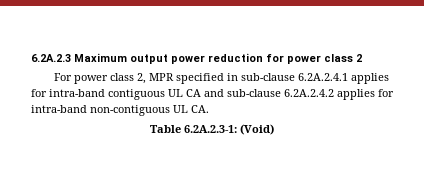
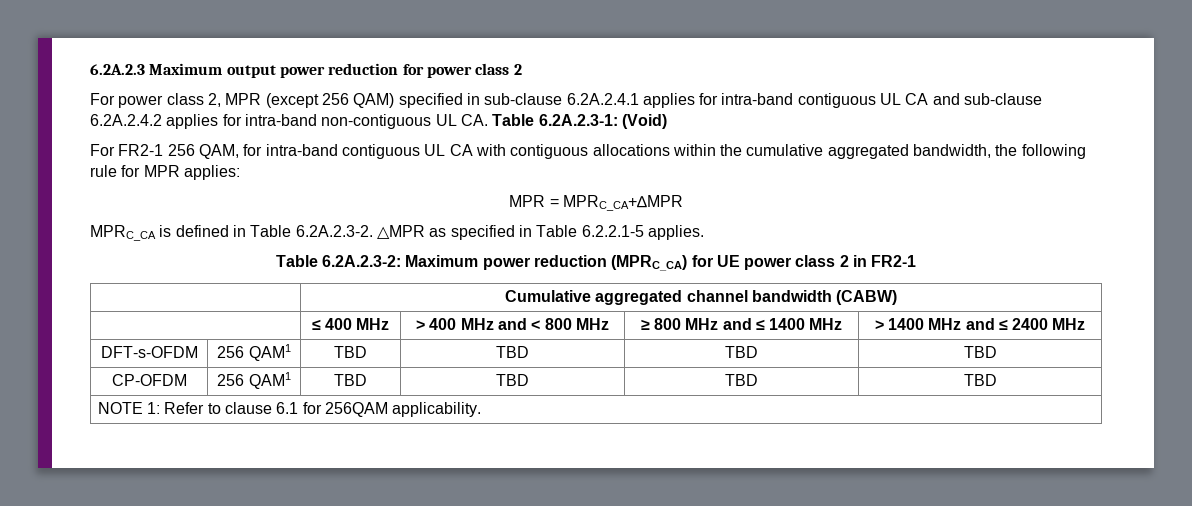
- For power class 2, MPR specified in sub-clause 6.2A.2.4.1 applies for intra-band contiguous UL CA and sub-clause 6.2A.2.4.2 applies for intra-band non-contiguous UL CA.
- Table 6.2A.2.3-1: (Void)
+ For power class 2, MPR (except 256 QAM) specified in sub-clause 6.2A.2.4.1 applies for intra-band contiguous UL CA and sub-clause 6.2A.2.4.2 applies for intra-band non-contiguous UL CA. Table 6.2A.2.3-1: (Void)
+ For FR2-1 256 QAM, for intra-band contiguous UL CA with contiguous allocations within the cumulative aggregated bandwidth, the following rule for MPR applies:
+ MPR = MPRC_CA+∆MPR
+ MPRC_CA is defined in Table 6.2A.2.3-2. △MPR as specified in Table 6.2.2.1-5 applies.
+ Table 6.2A.2.3-2: Maximum power reduction (MPRC_CA) for UE power class 2 in FR2-1
+ | Cumulative aggregated channel bandwidth (CABW)
+ | ≤ 400 MHz | > 400 MHz and < 800 MHz | ≥ 800 MHz and ≤ 1400 MHz | > 1400 MHz and ≤ 2400 MHz
+ DFT-s-OFDM | 256 QAM1 | TBD | TBD | TBD | TBD
+ CP-OFDM | 256 QAM1 | TBD | TBD | TBD | TBD
+ NOTE 1: Refer to clause 6.1 for 256QAM applicability.

